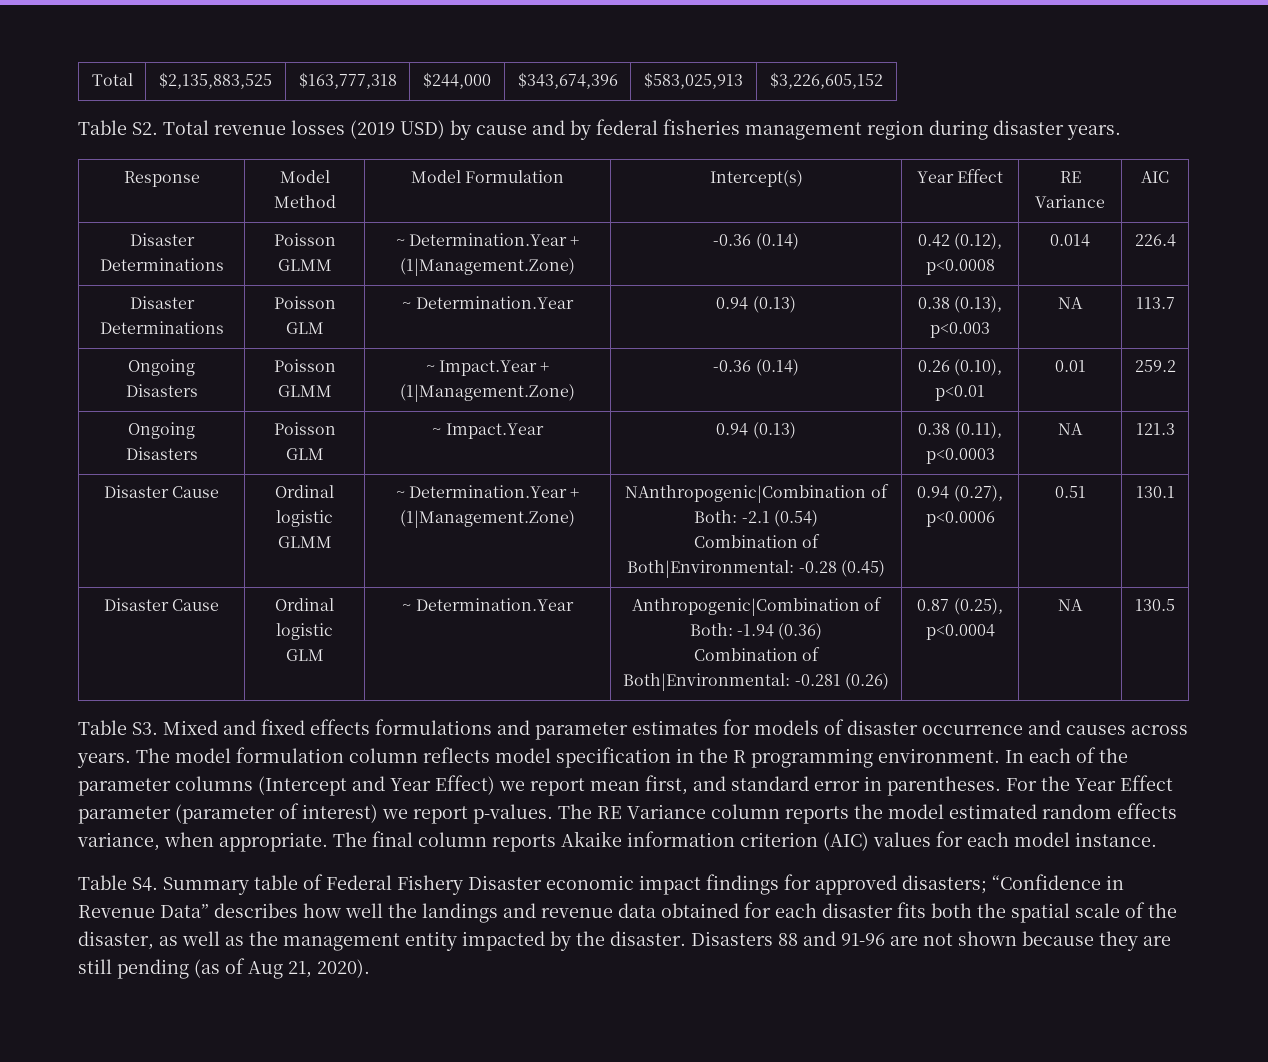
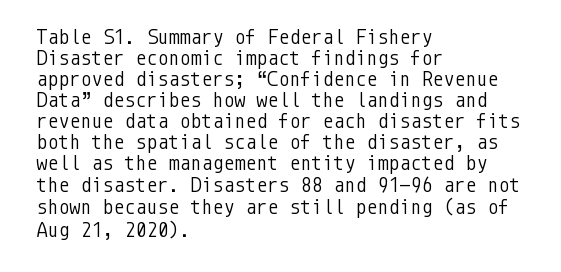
- Total | $2,135,883,525 | $163,777,318 | $244,000 | $343,674,396 | $583,025,913 | $3,226,605,152
- Table S2. Total revenue losses (2019 USD) by cause and by federal fisheries management region during disaster years.
- Response | Model Method | Model Formulation | Intercept(s) | Year Effect | RE Variance | AIC
- Disaster Determinations | Poisson GLMM | ~ Determination.Year + (1|Management.Zone) | -0.36 (0.14) | 0.42 (0.12), p<0.0008 | 0.014 | 226.4
- Disaster Determinations | Poisson GLM | ~ Determination.Year | 0.94 (0.13) | 0.38 (0.13), p<0.003 | NA | 113.7
- Ongoing Disasters | Poisson GLMM | ~ Impact.Year + (1|Management.Zone) | -0.36 (0.14) | 0.26 (0.10), p<0.01 | 0.01 | 259.2
- Ongoing Disasters | Poisson GLM | ~ Impact.Year | 0.94 (0.13) | 0.38 (0.11), p<0.0003 | NA | 121.3
- Disaster Cause | Ordinal logistic GLMM | ~ Determination.Year + (1|Management.Zone) | NAnthropogenic|Combination of Both: -2.1 (0.54)
- Combination of Both|Environmental: -0.28 (0.45) | 0.94 (0.27), p<0.0006 | 0.51 | 130.1
- Disaster Cause | Ordinal logistic GLM | ~ Determination.Year | Anthropogenic|Combination of Both: -1.94 (0.36)
- Combination of Both|Environmental: -0.281 (0.26) | 0.87 (0.25), p<0.0004 | NA | 130.5
- Table S3. Mixed and fixed effects formulations and parameter estimates for models of disaster occurrence and causes across years. The model formulation column reflects model specification in the R programming environment. In each of the parameter columns (Intercept and Year Effect) we report mean first, and standard error in parentheses. For the Year Effect parameter (parameter of interest) we report p-values. The RE Variance column reports the model estimated random effects variance, when appropriate. The final column reports Akaike information criterion (AIC) values for each model instance.
- Table S4. Summary table of Federal Fishery Disaster economic impact findings for approved disasters; “Confidence in Revenue Data” describes how well the landings and revenue data obtained for each disaster fits both the spatial scale of the disaster, as well as the management entity impacted by the disaster.
+ Table S1. Summary of Federal Fishery Disaster economic impact findings for approved disasters; “Confidence in Revenue Data” describes how well the landings and revenue data obtained for each disaster fits both the spatial scale of the disaster, as well as the management entity impacted by the disaster.

